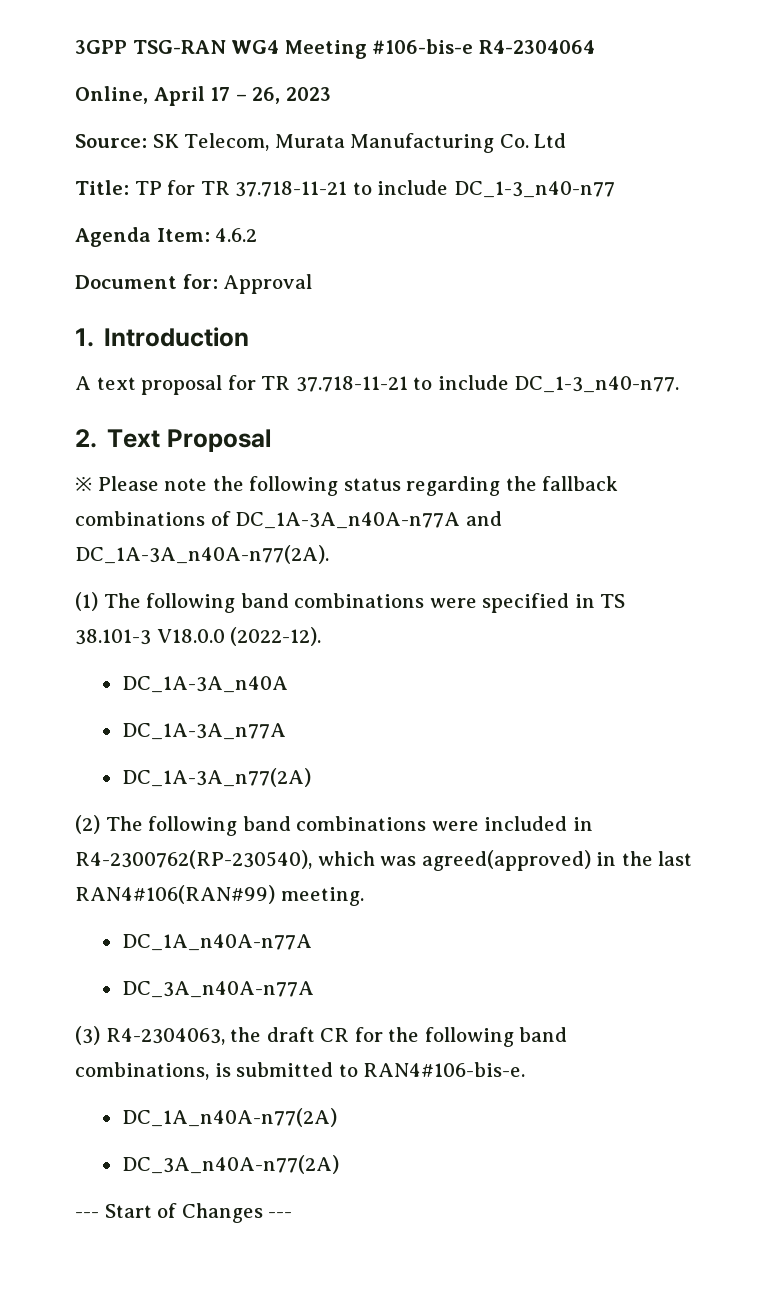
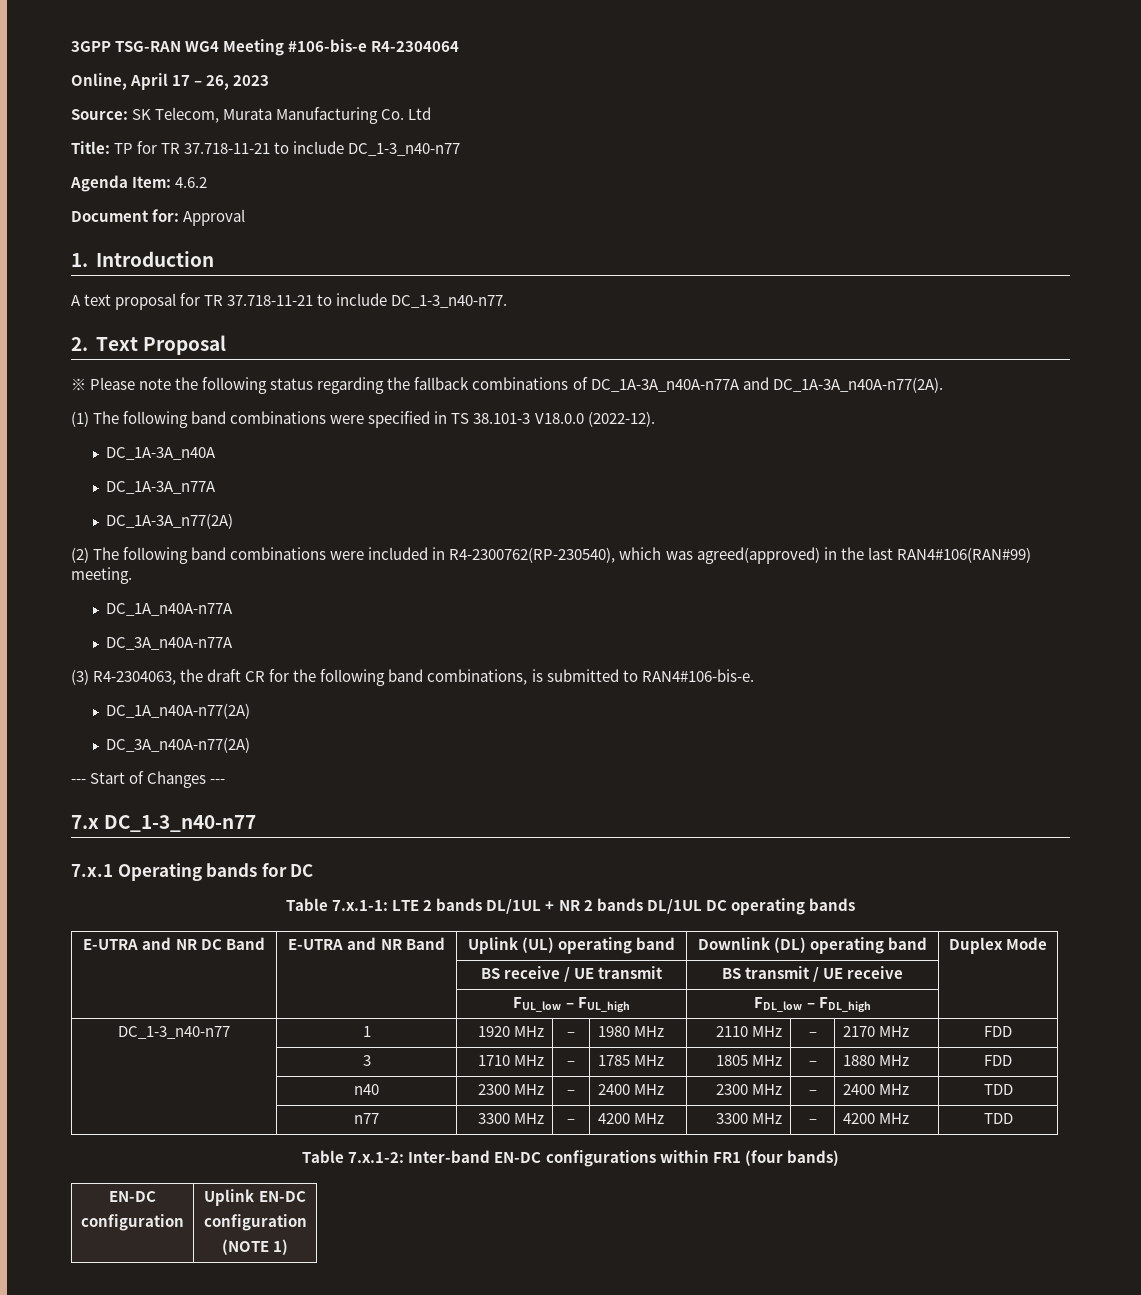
+ 7.x DC_1-3_n40-n77
+ 7.x.1 Operating bands for DC
+ Table 7.x.1-1: LTE 2 bands DL/1UL + NR 2 bands DL/1UL DC operating bands
+ E-UTRA and NR DC Band | E-UTRA and NR Band | Uplink (UL) operating band | Downlink (DL) operating band | Duplex Mode
+ | | BS receive / UE transmit | BS transmit / UE receive |
+ | | FUL_low – FUL_high | FDL_low – FDL_high |
+ DC_1-3_n40-n77 | 1 | 1920 MHz | – | 1980 MHz | 2110 MHz | – | 2170 MHz | FDD
+ | 3 | 1710 MHz | – | 1785 MHz | 1805 MHz | – | 1880 MHz | FDD
+ | n40 | 2300 MHz | – | 2400 MHz | 2300 MHz | – | 2400 MHz | TDD
+ | n77 | 3300 MHz | – | 4200 MHz | 3300 MHz | – | 4200 MHz | TDD
+ Table 7.x.1-2: Inter-band EN-DC configurations within FR1 (four bands)
+ EN-DC
+ configuration | Uplink EN-DC
+ configuration
+ (NOTE 1)

